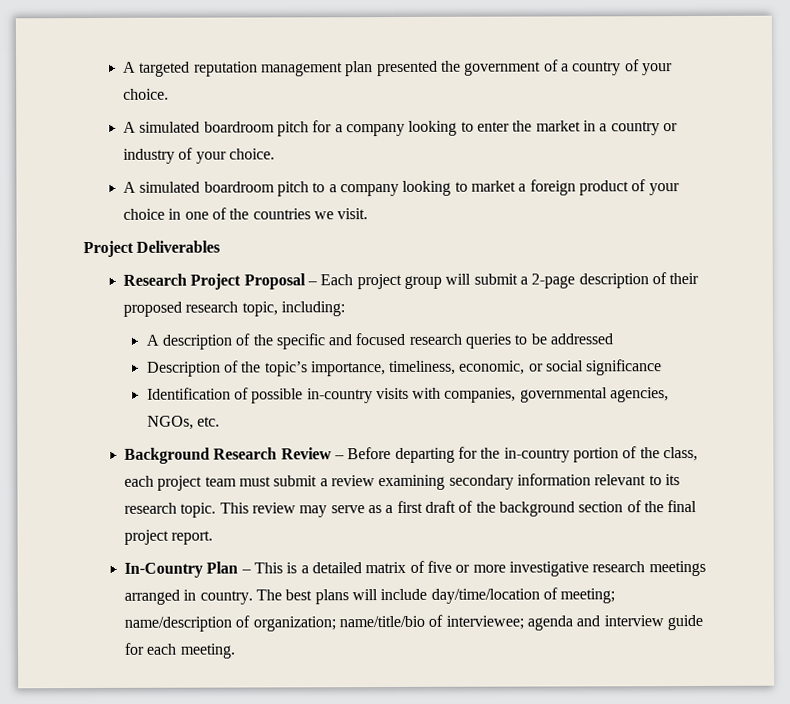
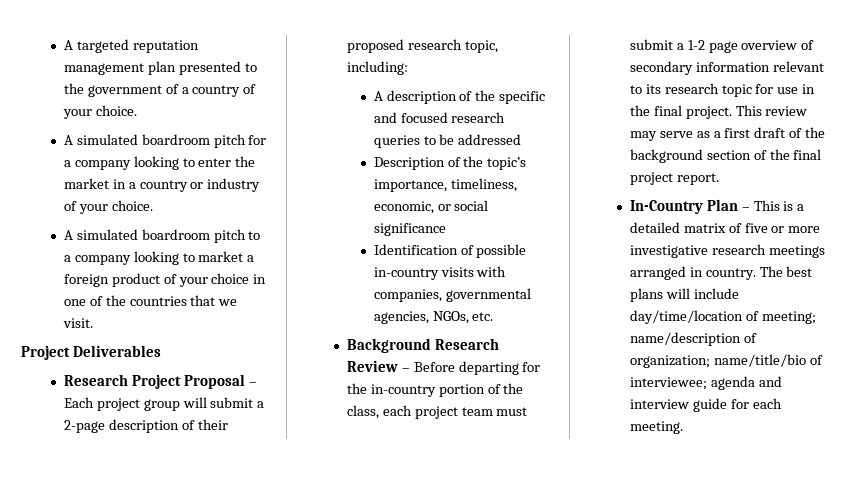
- A targeted reputation management plan presented the government of a country of your choice.
+ A targeted reputation management plan presented to the government of a country of your choice.
- A simulated boardroom pitch to a company looking to market a foreign product of your choice in one of the countries we visit.
+ A simulated boardroom pitch to a company looking to market a foreign product of your choice in one of the countries that we visit.
- Background Research Review – Before departing for the in-country portion of the class, each project team must submit a review examining secondary information relevant to its research topic.
+ Background Research Review – Before departing for the in-country portion of the class, each project team must submit a 1-2 page overview of secondary information relevant to its research topic for use in the final project.

